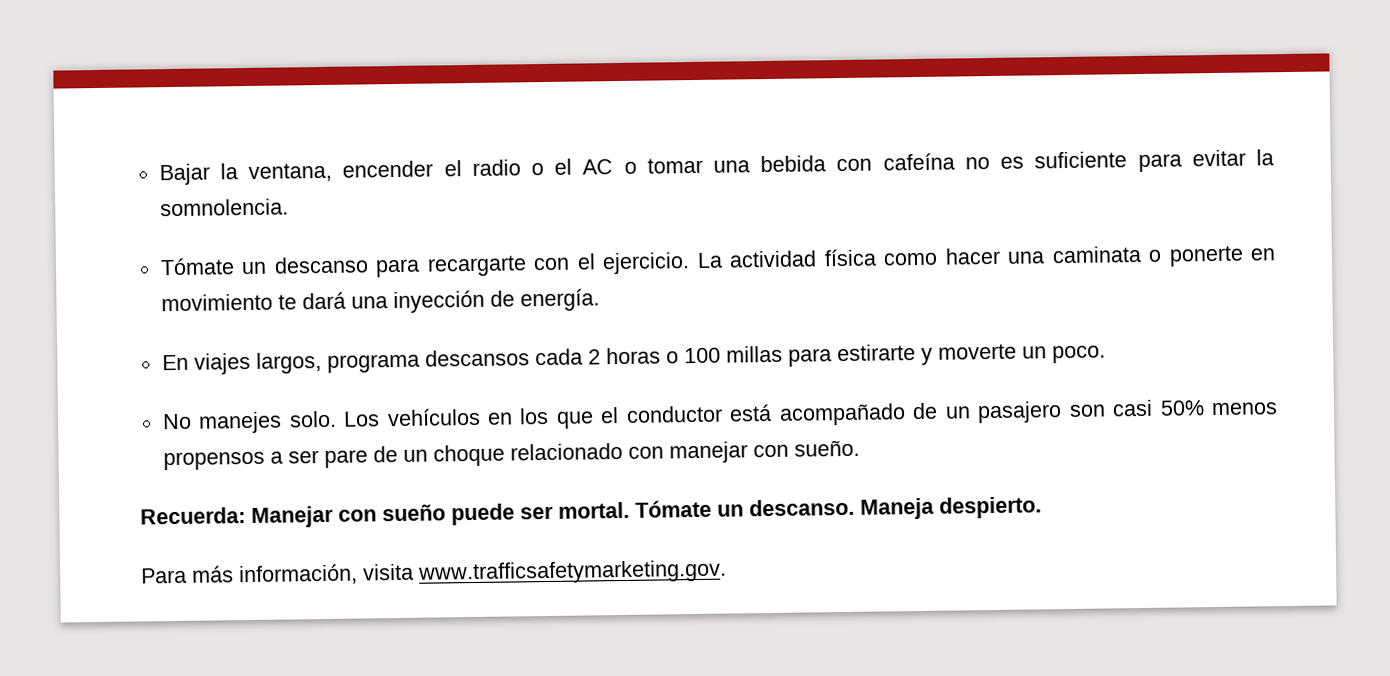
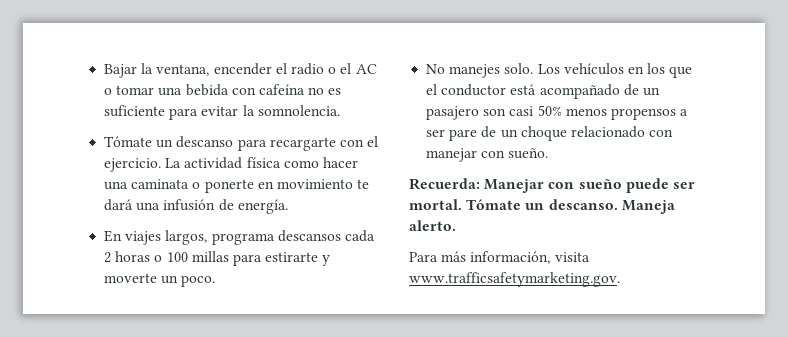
- La actividad física como hacer una caminata o ponerte en movimiento te dará una inyección de energía.
+ La actividad física como hacer una caminata o ponerte en movimiento te dará una infusión de energía.
- Maneja despierto.
+ Maneja alerto.

